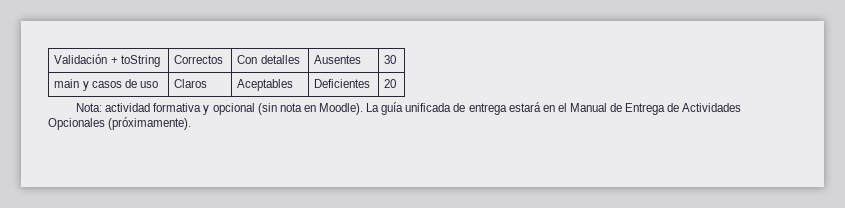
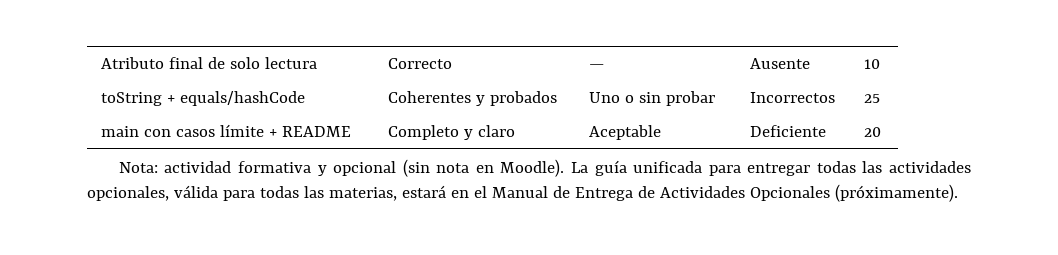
- Validación + toString | Correctos | Con detalles | Ausentes | 30
- main y casos de uso | Claros | Aceptables | Deficientes | 20
+ Atributo final de solo lectura | Correcto | — | Ausente | 10
+ toString + equals/hashCode | Coherentes y probados | Uno o sin probar | Incorrectos | 25
+ main con casos límite + README | Completo y claro | Aceptable | Deficiente | 20
- La guía unificada de entrega estará en el Manual de Entrega de Actividades Opcionales (próximamente).
+ La guía unificada para entregar todas las actividades opcionales, válida para todas las materias, estará en el Manual de Entrega de Actividades Opcionales (próximamente).

